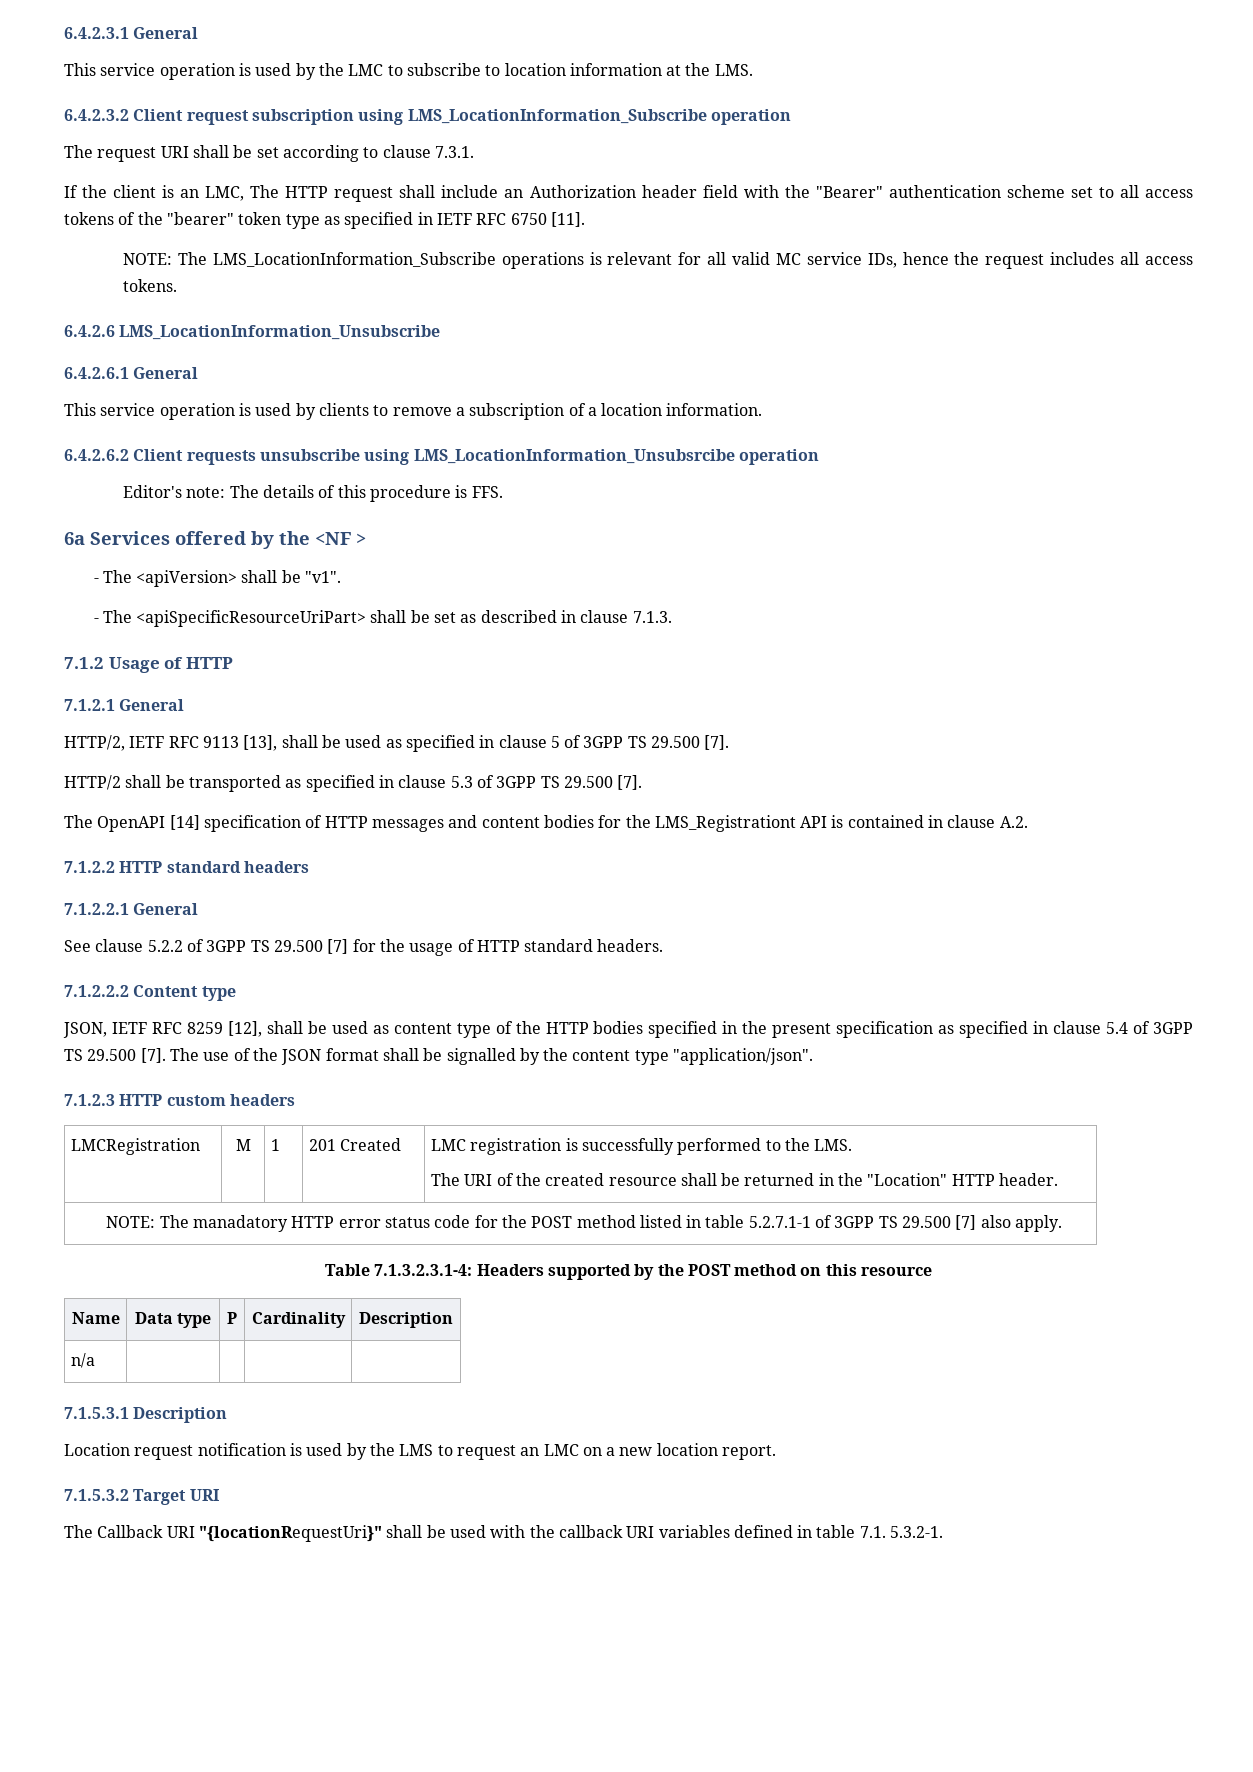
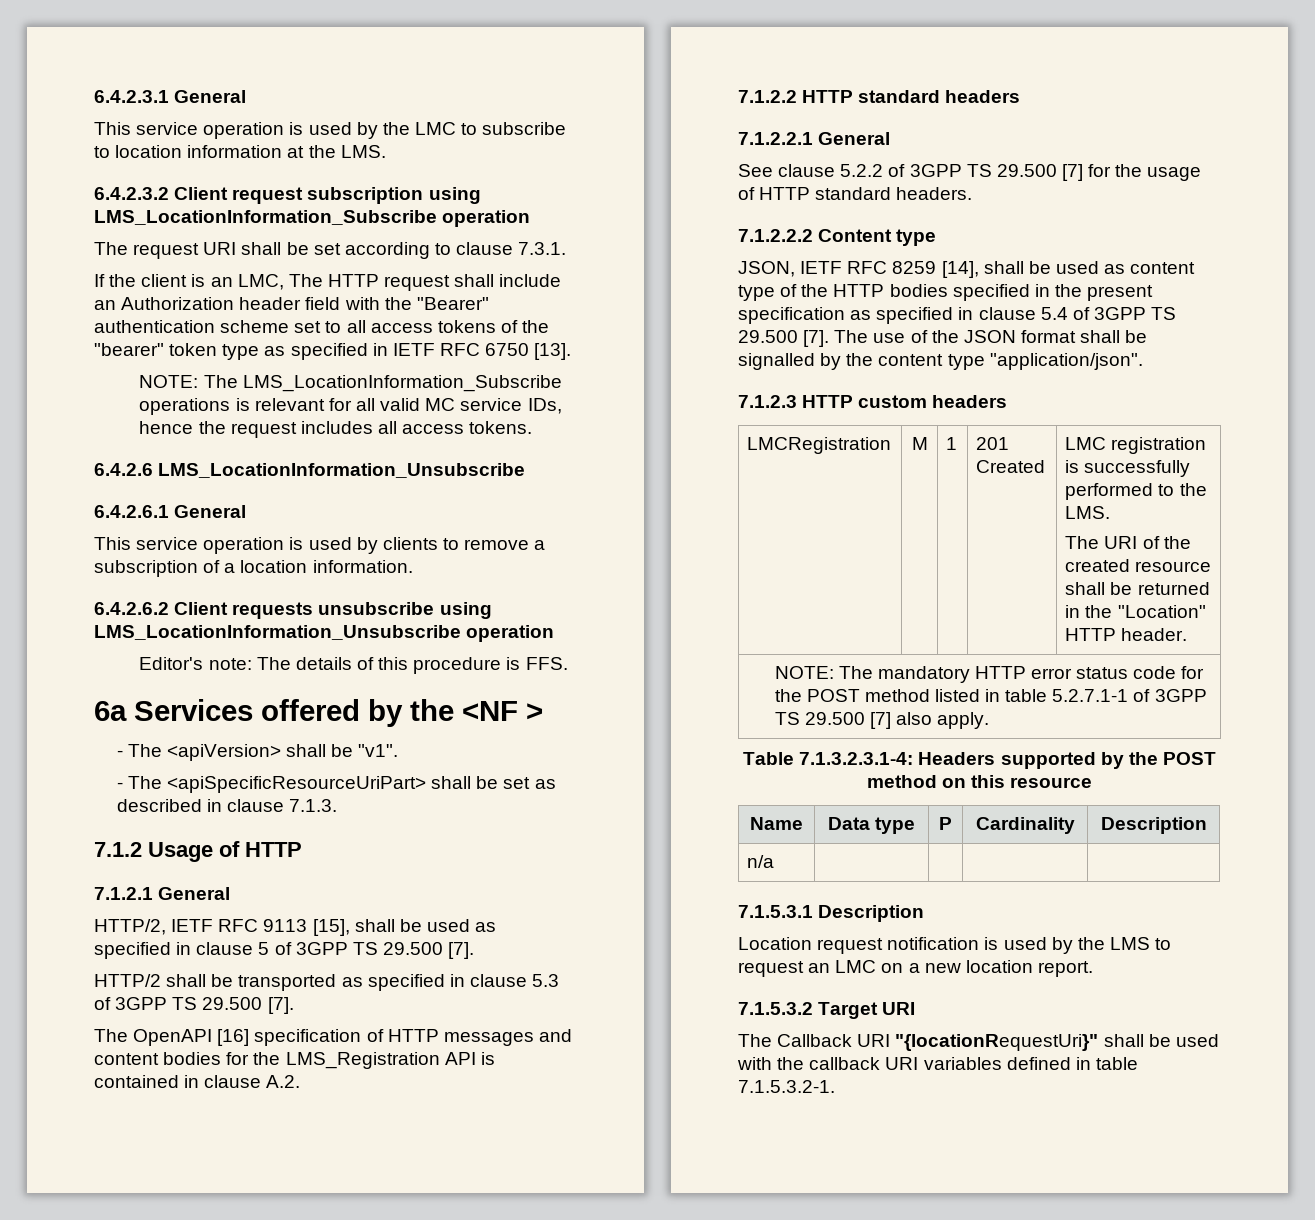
- If the client is an LMC, The HTTP request shall include an Authorization header field with the "Bearer" authentication scheme set to all access tokens of the "bearer" token type as specified in IETF RFC 6750 [11].
+ If the client is an LMC, The HTTP request shall include an Authorization header field with the "Bearer" authentication scheme set to all access tokens of the "bearer" token type as specified in IETF RFC 6750 [13].
- 6.4.2.6.2 Client requests unsubscribe using LMS_LocationInformation_Unsubsrcibe operation
+ 6.4.2.6.2 Client requests unsubscribe using LMS_LocationInformation_Unsubscribe operation
- HTTP/2, IETF RFC 9113 [13], shall be used as specified in clause 5 of 3GPP TS 29.500 [7].
+ HTTP/2, IETF RFC 9113 [15], shall be used as specified in clause 5 of 3GPP TS 29.500 [7].
- The OpenAPI [14] specification of HTTP messages and content bodies for the LMS_Registrationt API is contained in clause A.2.
+ The OpenAPI [16] specification of HTTP messages and content bodies for the LMS_Registration API is contained in clause A.2.
- JSON, IETF RFC 8259 [12], shall be used as content type of the HTTP bodies specified in the present specification as specified in clause 5.4 of 3GPP TS 29.500 [7].
+ JSON, IETF RFC 8259 [14], shall be used as content type of the HTTP bodies specified in the present specification as specified in clause 5.4 of 3GPP TS 29.500 [7].
- NOTE: The manadatory HTTP error status code for the POST method listed in table 5.2.7.1-1 of 3GPP TS 29.500 [7] also apply.
+ NOTE: The mandatory HTTP error status code for the POST method listed in table 5.2.7.1-1 of 3GPP TS 29.500 [7] also apply.
- The Callback URI "{locationRequestUri}" shall be used with the callback URI variables defined in table 7.1. 5.3.2-1.
+ The Callback URI "{locationRequestUri}" shall be used with the callback URI variables defined in table 7.1.5.3.2-1.

